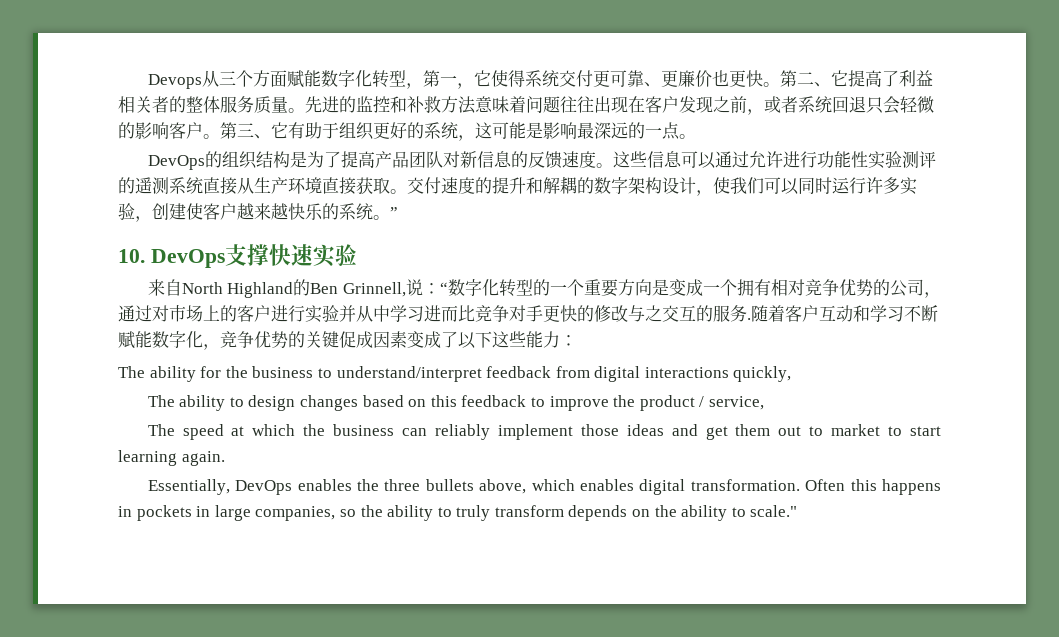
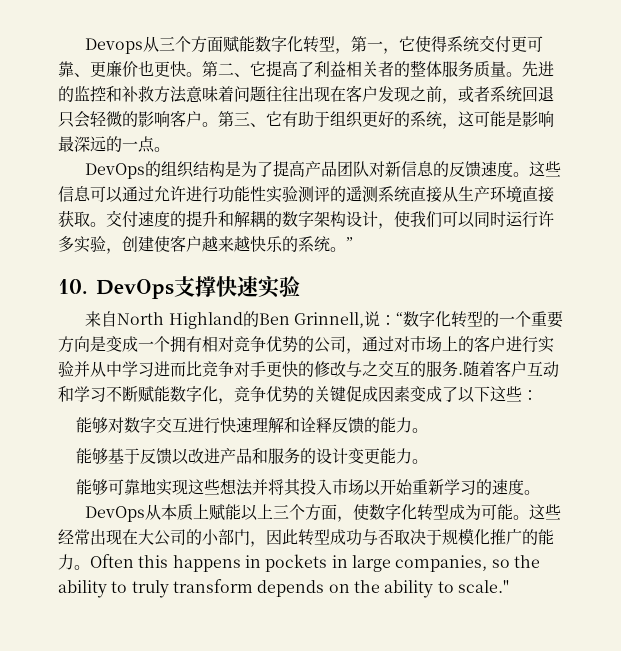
- 随着客户互动和学习不断赋能数字化，竞争优势的关键促成因素变成了以下这些能力：
- The ability for the business to understand/interpret feedback from digital interactions quickly,
- The ability to design changes based on this feedback to improve the product / service,
- The speed at which the business can reliably implement those ideas and get them out to market to start learning again.
- Essentially, DevOps enables the three bullets above, which enables digital transformation.
+ 随着客户互动和学习不断赋能数字化，竞争优势的关键促成因素变成了以下这些：
+ 能够对数字交互进行快速理解和诠释反馈的能力。
+ 能够基于反馈以改进产品和服务的设计变更能力。
+ 能够可靠地实现这些想法并将其投入市场以开始重新学习的速度。
+ DevOps从本质上赋能以上三个方面，使数字化转型成为可能。这些经常出现在大公司的小部门，因此转型成功与否取决于规模化推广的能力。

